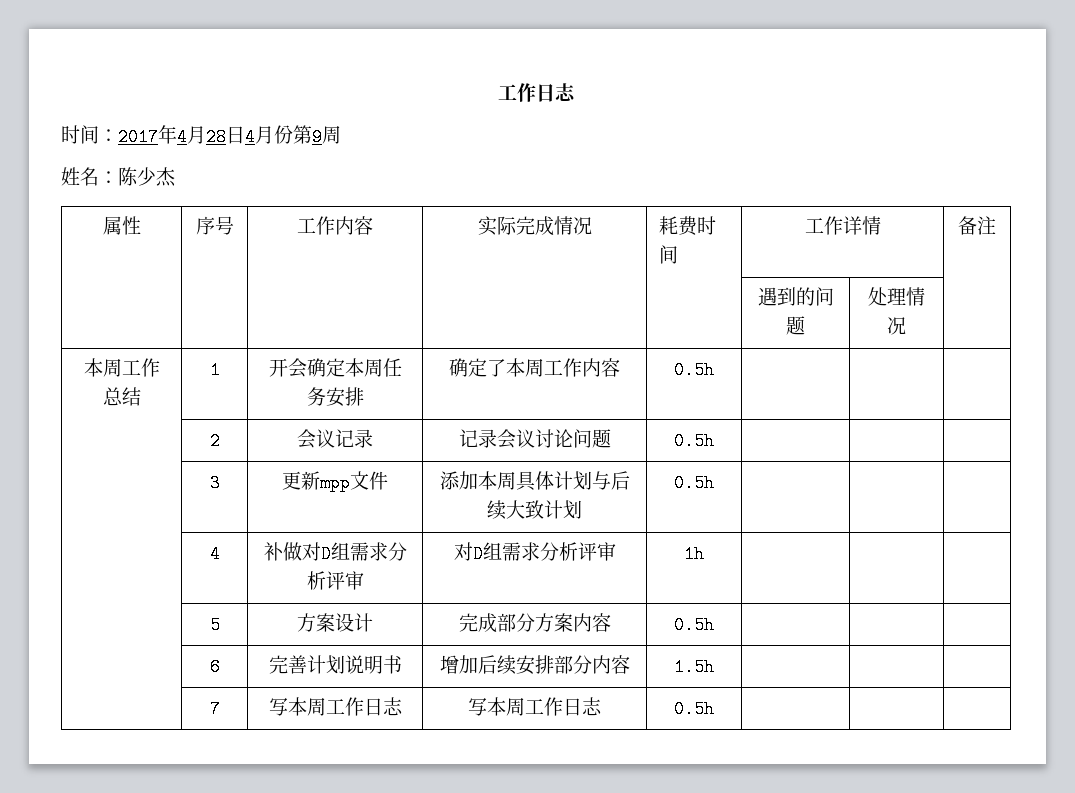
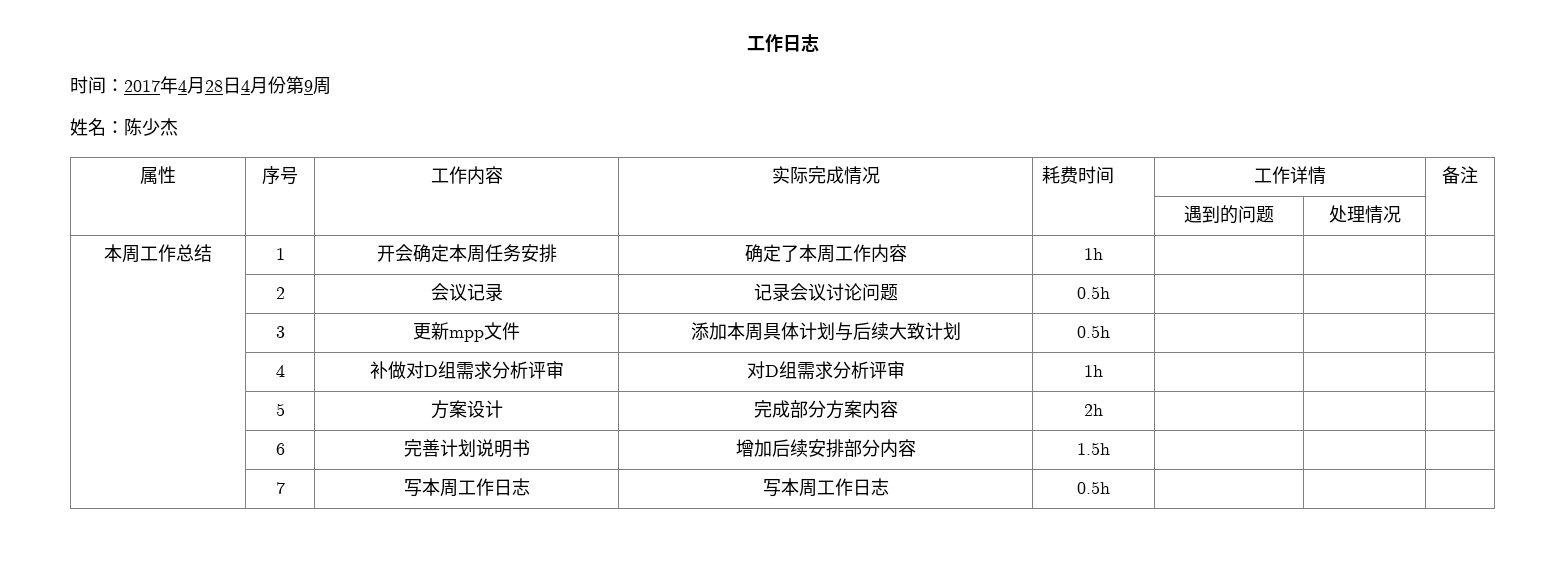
- 本周工作总结 | 1 | 开会确定本周任务安排 | 确定了本周工作内容 | 0.5h | | |
+ 本周工作总结 | 1 | 开会确定本周任务安排 | 确定了本周工作内容 | 1h | | |
- | 5 | 方案设计 | 完成部分方案内容 | 0.5h | | |
+ | 5 | 方案设计 | 完成部分方案内容 | 2h | | |

